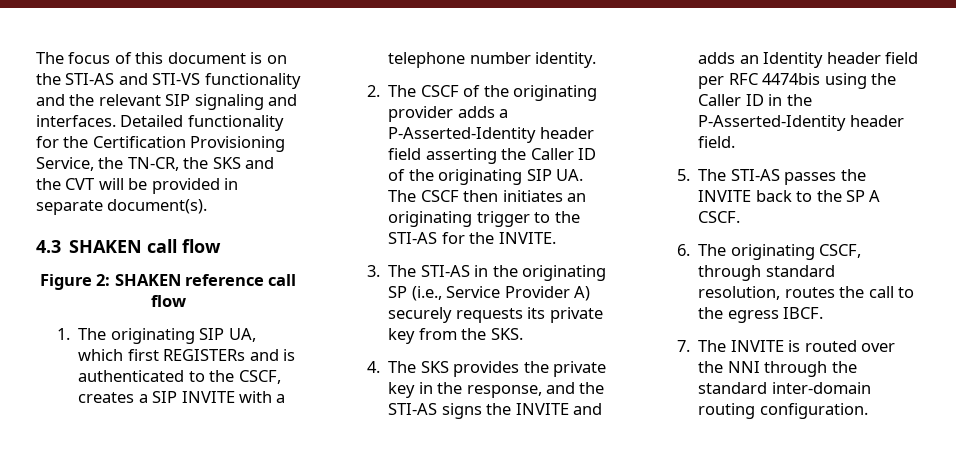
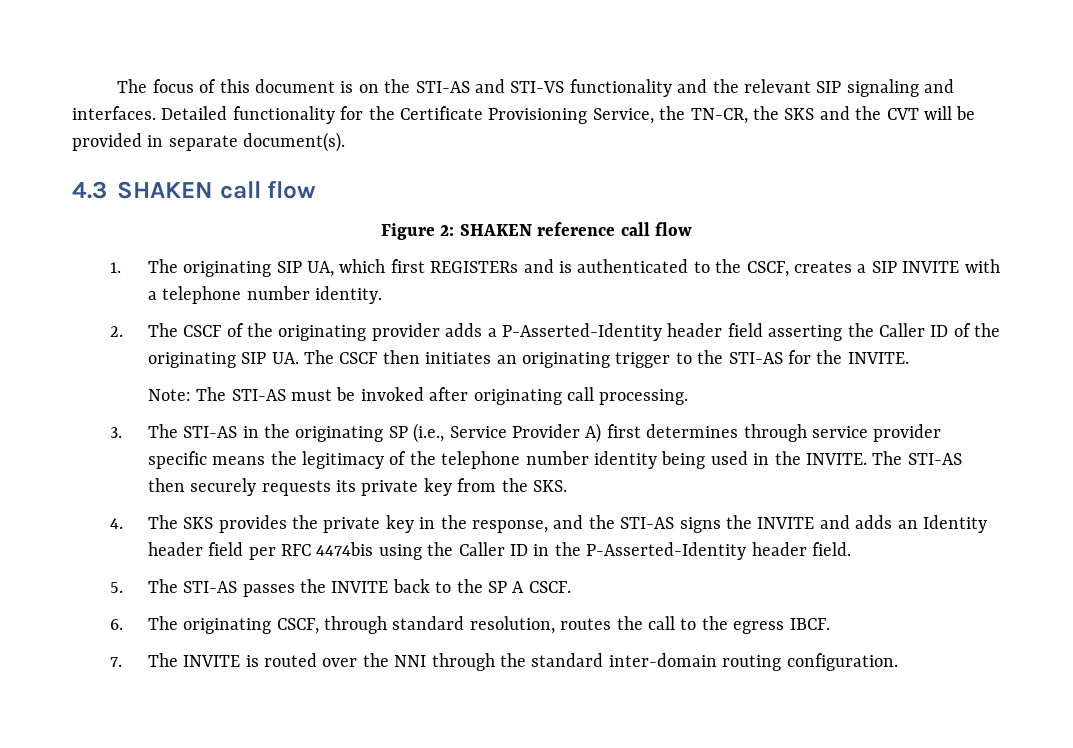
- Detailed functionality for the Certification Provisioning Service, the TN-CR, the SKS and the CVT will be provided in separate document(s).
+ Detailed functionality for the Certificate Provisioning Service, the TN-CR, the SKS and the CVT will be provided in separate document(s).
+ Note: The STI-AS must be invoked after originating call processing.
- 3. The STI-AS in the originating SP (i.e., Service Provider A) securely requests its private key from the SKS.
+ 3. The STI-AS in the originating SP (i.e., Service Provider A) first determines through service provider specific means the legitimacy of the telephone number identity being used in the INVITE. The STI-AS then securely requests its private key from the SKS.

